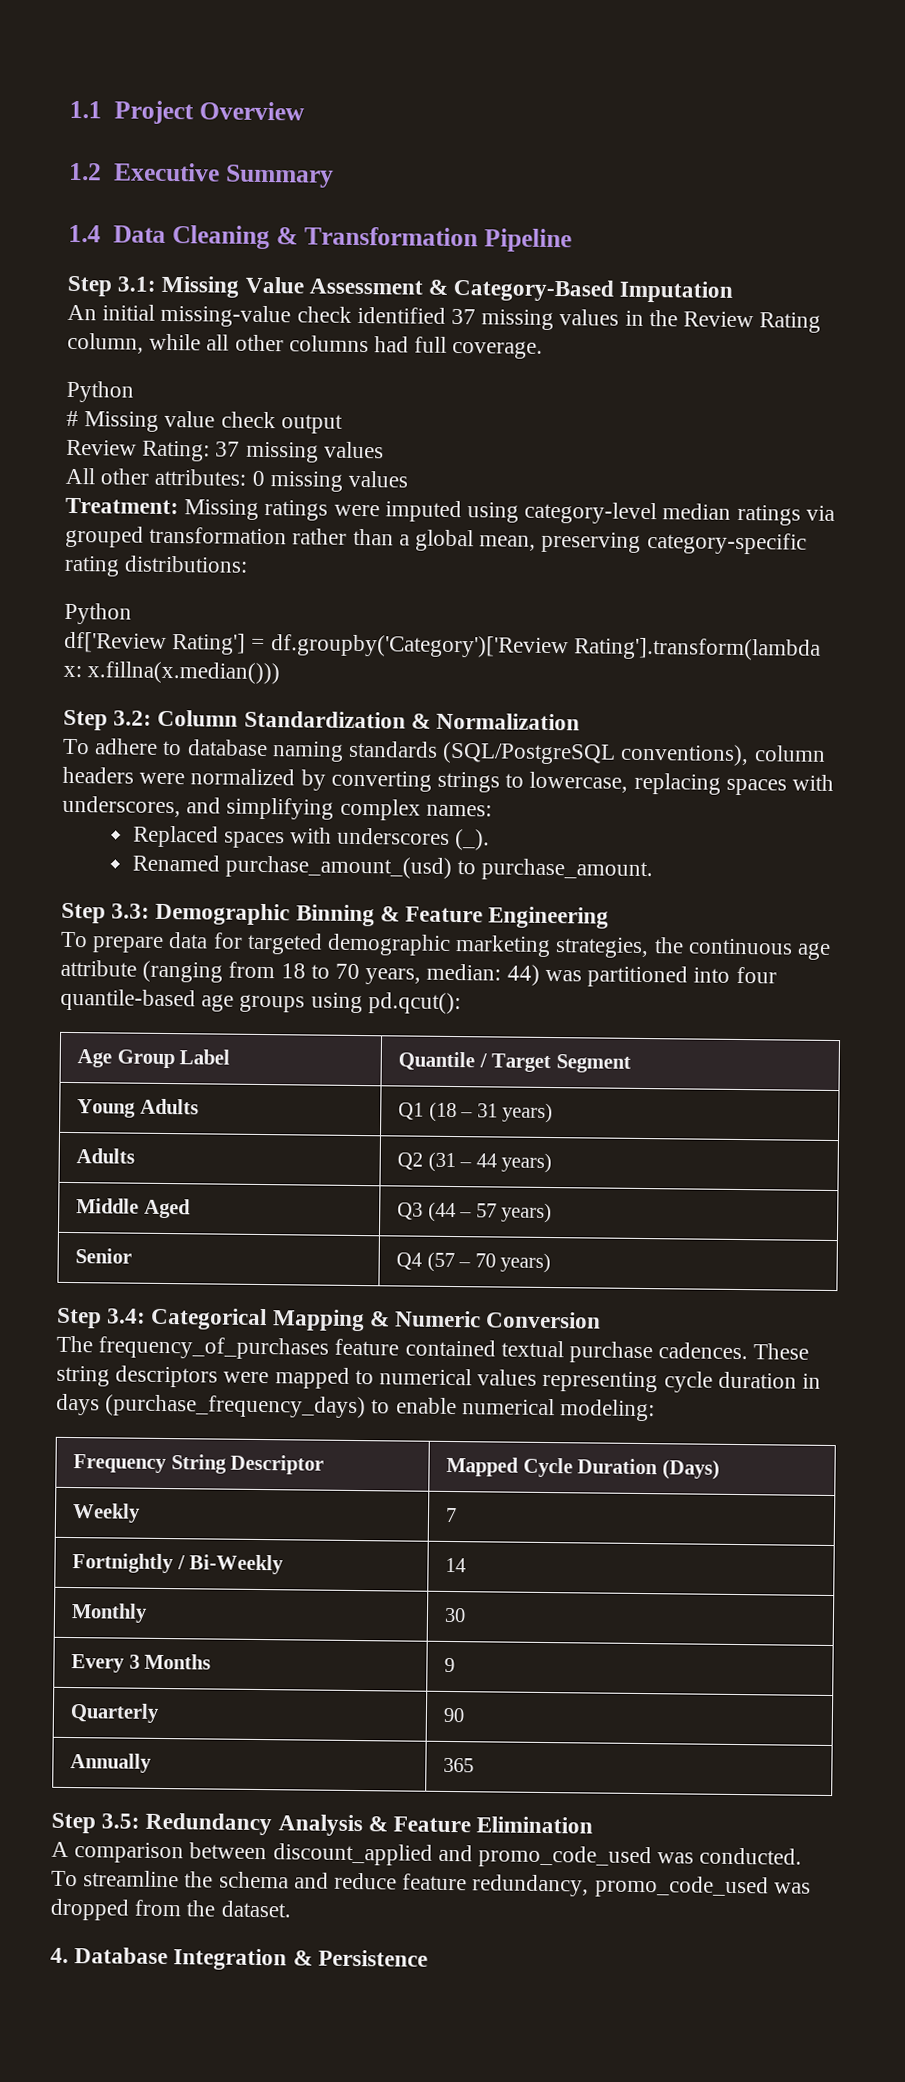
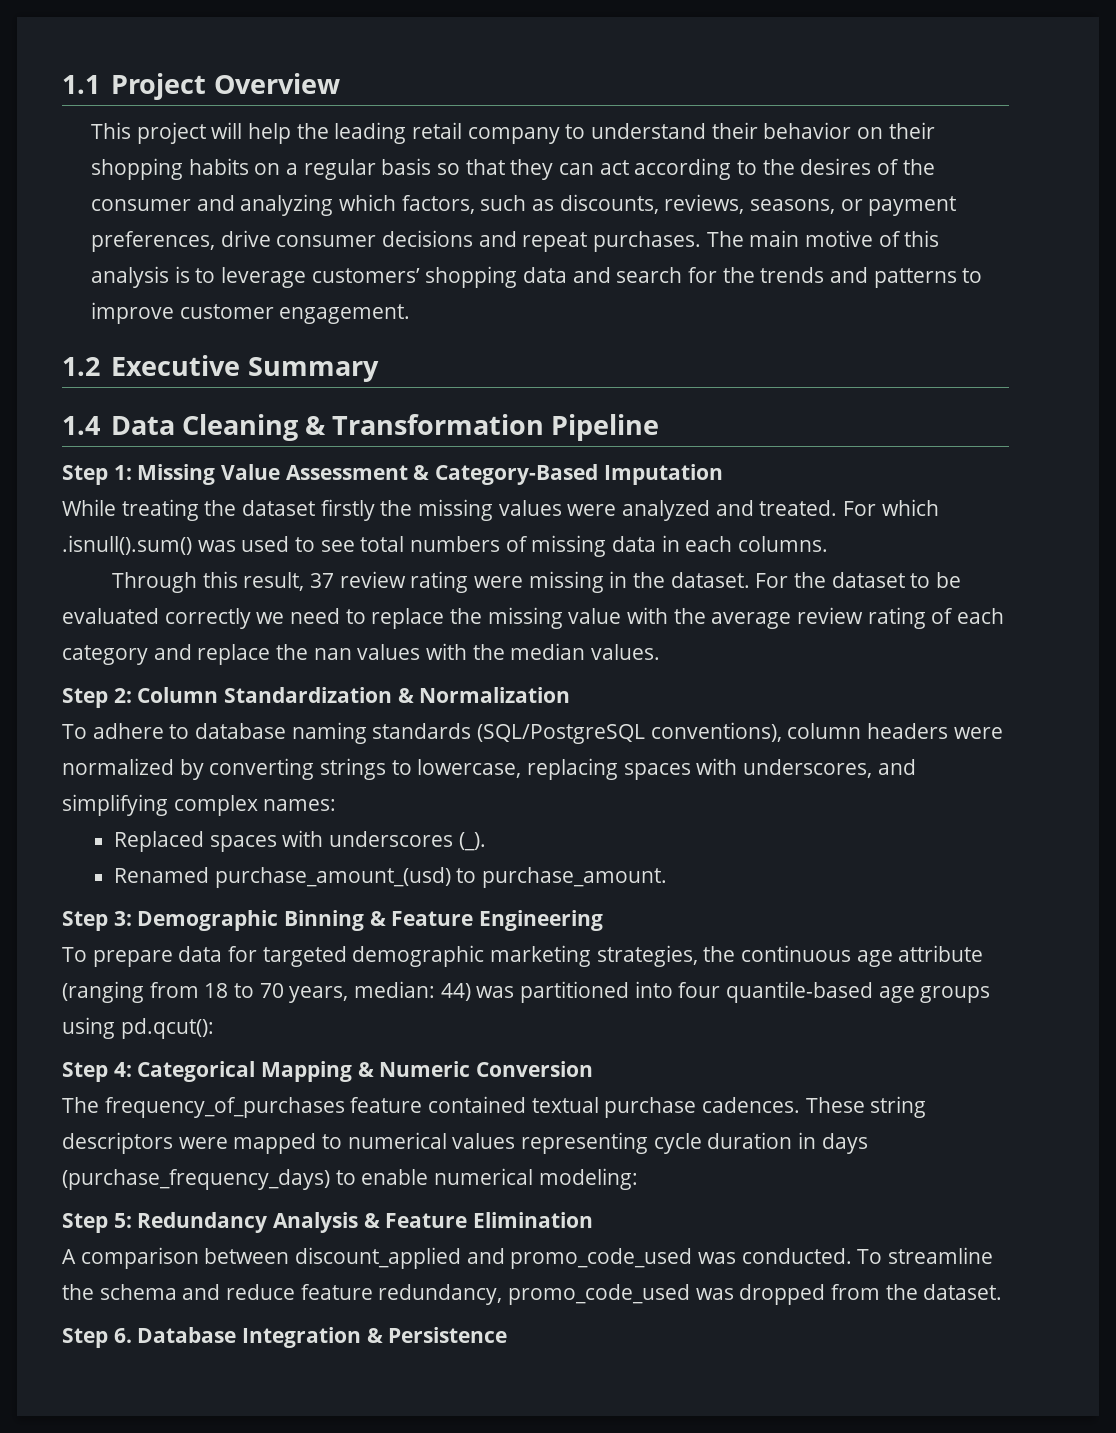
+ This project will help the leading retail company to understand their behavior on their shopping habits on a regular basis so that they can act according to the desires of the consumer and analyzing which factors, such as discounts, reviews, seasons, or payment preferences, drive consumer decisions and repeat purchases. The main motive of this analysis is to leverage customers’ shopping data and search for the trends and patterns to improve customer engagement.
- Step 3.1: Missing Value Assessment & Category-Based Imputation
+ Step 1: Missing Value Assessment & Category-Based Imputation
- An initial missing-value check identified 37 missing values in the Review Rating column, while all other columns had full coverage.
- Python
- # Missing value check output
- Review Rating: 37 missing values
- All other attributes: 0 missing values
- Treatment: Missing ratings were imputed using category-level median ratings via grouped transformation rather than a global mean, preserving category-specific rating distributions:
- Python
- df['Review Rating'] = df.groupby('Category')['Review Rating'].transform(lambda x: x.fillna(x.median()))
- Step 3.2: Column Standardization & Normalization
+ While treating the dataset firstly the missing values were analyzed and treated. For which .isnull().sum() was used to see total numbers of missing data in each columns.
+ Through this result, 37 review rating were missing in the dataset. For the dataset to be evaluated correctly we need to replace the missing value with the average review rating of each category and replace the nan values with the median values.
+ Step 2: Column Standardization & Normalization
- Step 3.3: Demographic Binning & Feature Engineering
+ Step 3: Demographic Binning & Feature Engineering
- Age Group Label | Quantile / Target Segment
- Young Adults | Q1 (18 – 31 years)
- Adults | Q2 (31 – 44 years)
- Middle Aged | Q3 (44 – 57 years)
- Senior | Q4 (57 – 70 years)
- Step 3.4: Categorical Mapping & Numeric Conversion
+ Step 4: Categorical Mapping & Numeric Conversion
- Frequency String Descriptor | Mapped Cycle Duration (Days)
- Weekly | 7
- Fortnightly / Bi-Weekly | 14
- Monthly | 30
- Every 3 Months | 9
- Quarterly | 90
- Annually | 365
- Step 3.5: Redundancy Analysis & Feature Elimination
+ Step 5: Redundancy Analysis & Feature Elimination
- 4. Database Integration & Persistence
+ Step 6. Database Integration & Persistence

